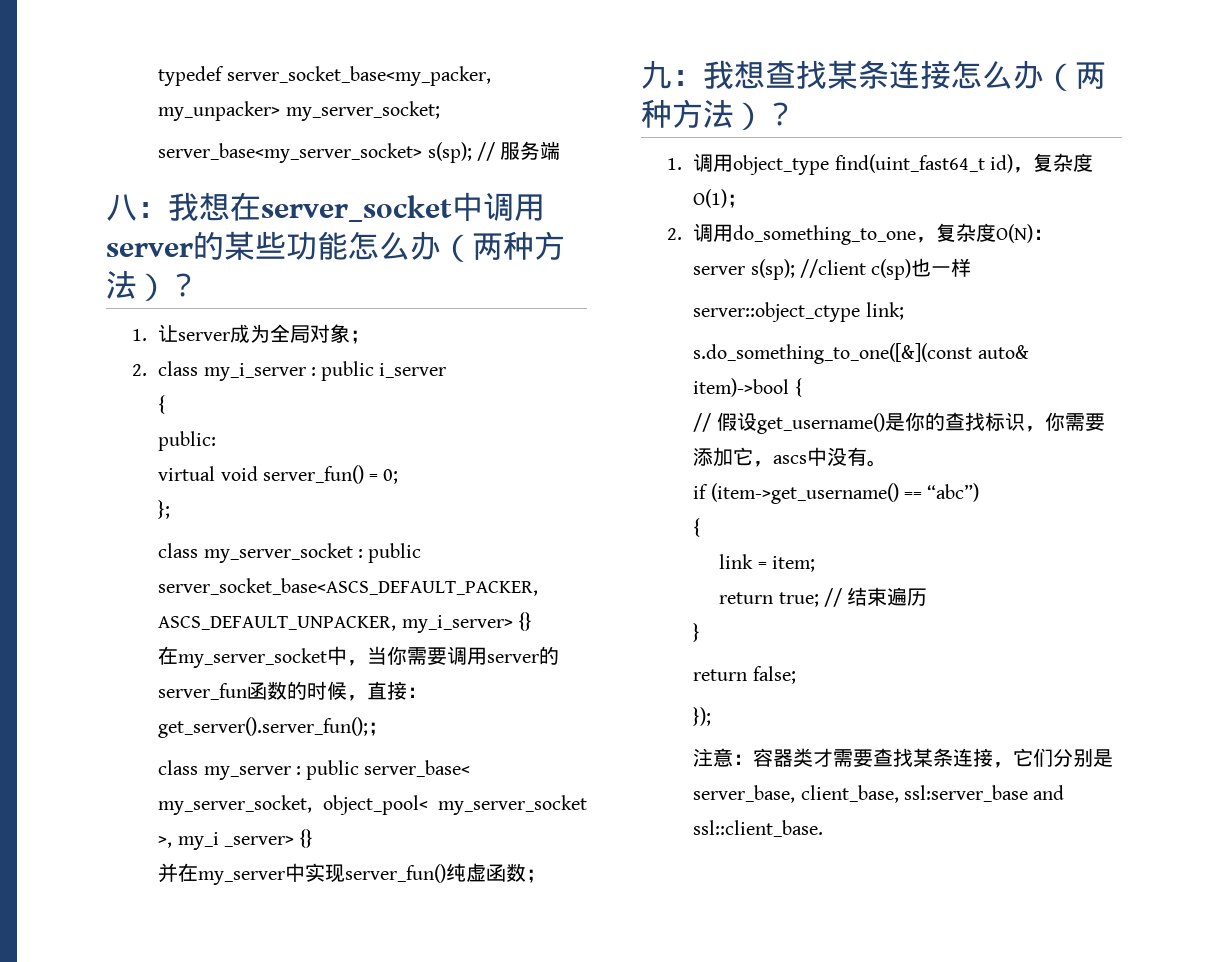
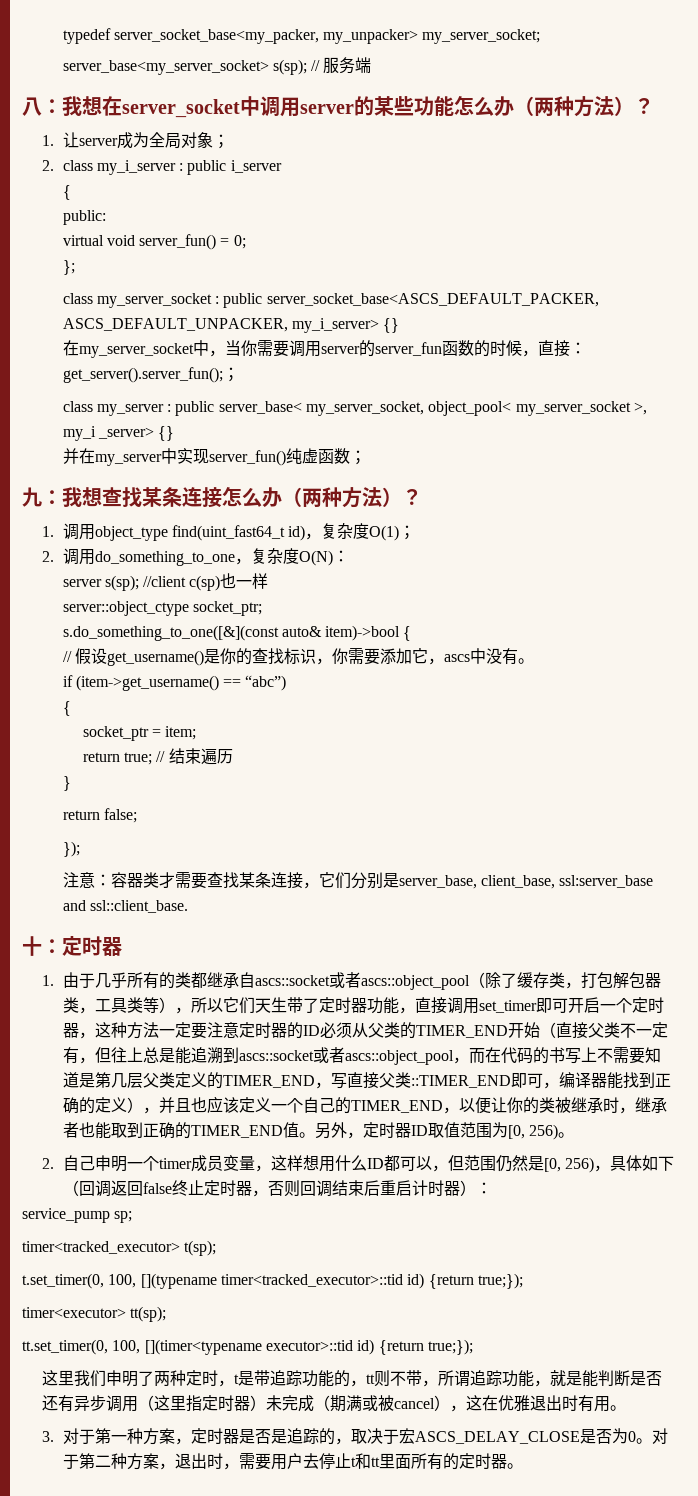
- server::object_ctype link;
+ server::object_ctype socket_ptr;
- link = item;
+ socket_ptr = item;
+ 十：定时器
+ 1.由于几乎所有的类都继承自ascs::socket或者ascs::object_pool（除了缓存类，打包解包器类，工具类等），所以它们天生带了定时器功能，直接调用set_timer即可开启一个定时器，这种方法一定要注意定时器的ID必须从父类的TIMER_END开始（直接父类不一定有，但往上总是能追溯到ascs::socket或者ascs::object_pool，而在代码的书写上不需要知道是第几层父类定义的TIMER_END，写直接父类::TIMER_END即可，编译器能找到正确的定义），并且也应该定义一个自己的TIMER_END，以便让你的类被继承时，继承者也能取到正确的TIMER_END值。另外，定时器ID取值范围为[0, 256)。
+ 2.自己申明一个timer成员变量，这样想用什么ID都可以，但范围仍然是[0, 256)，具体如下（回调返回false终止定时器，否则回调结束后重启计时器）：
+ service_pump sp;
+ timer<tracked_executor> t(sp);
+ t.set_timer(0, 100, [](typename timer<tracked_executor>::tid id) {return true;});
+ timer<executor> tt(sp);
+ tt.set_timer(0, 100, [](timer<typename executor>::tid id) {return true;});
+ 这里我们申明了两种定时，t是带追踪功能的，tt则不带，所谓追踪功能，就是能判断是否还有异步调用（这里指定时器）未完成（期满或被cancel），这在优雅退出时有用。
+ 3.对于第一种方案，定时器是否是追踪的，取决于宏ASCS_DELAY_CLOSE是否为0。对于第二种方案，退出时，需要用户去停止t和tt里面所有的定时器。

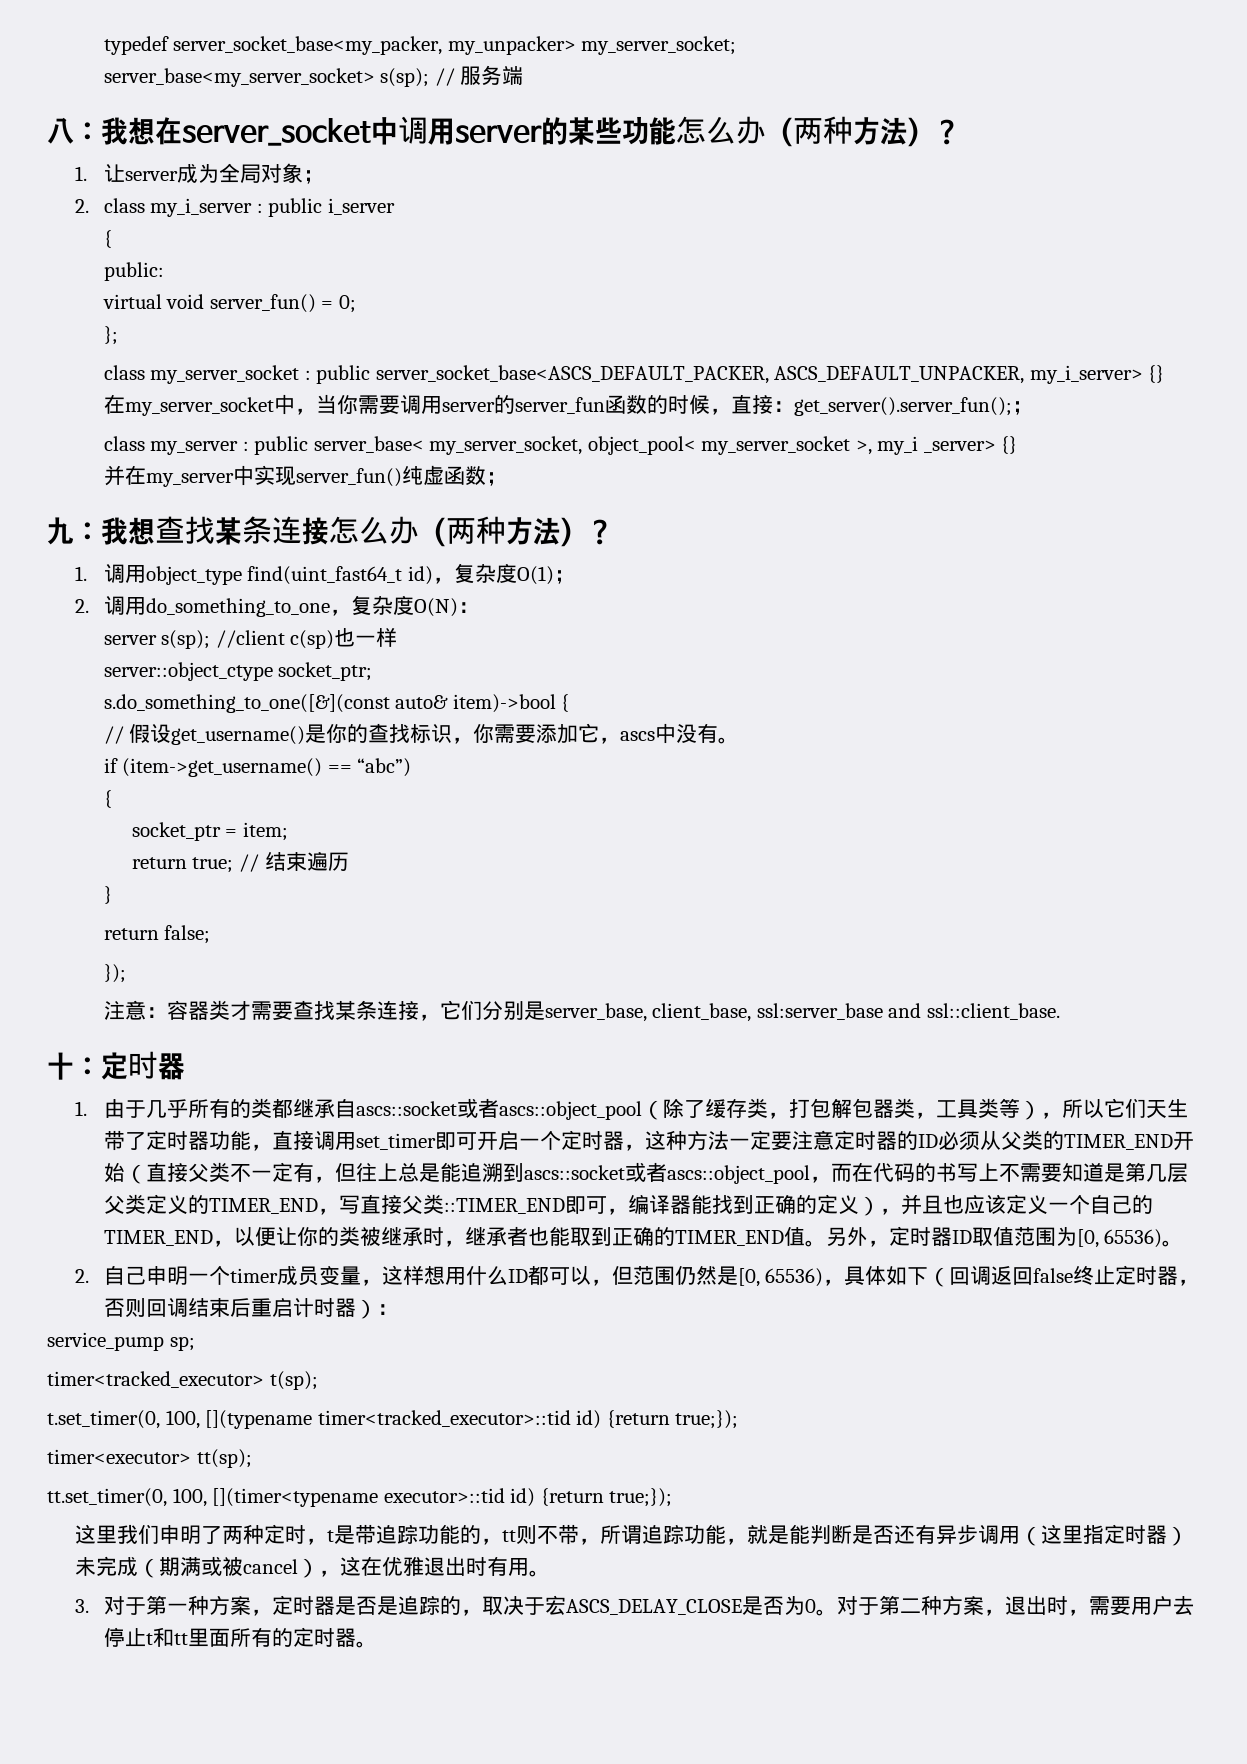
- 另外，定时器ID取值范围为[0, 256)。
+ 另外，定时器ID取值范围为[0, 65536)。
- 2.自己申明一个timer成员变量，这样想用什么ID都可以，但范围仍然是[0, 256)，具体如下（回调返回false终止定时器，否则回调结束后重启计时器）：
+ 2.自己申明一个timer成员变量，这样想用什么ID都可以，但范围仍然是[0, 65536)，具体如下（回调返回false终止定时器，否则回调结束后重启计时器）：

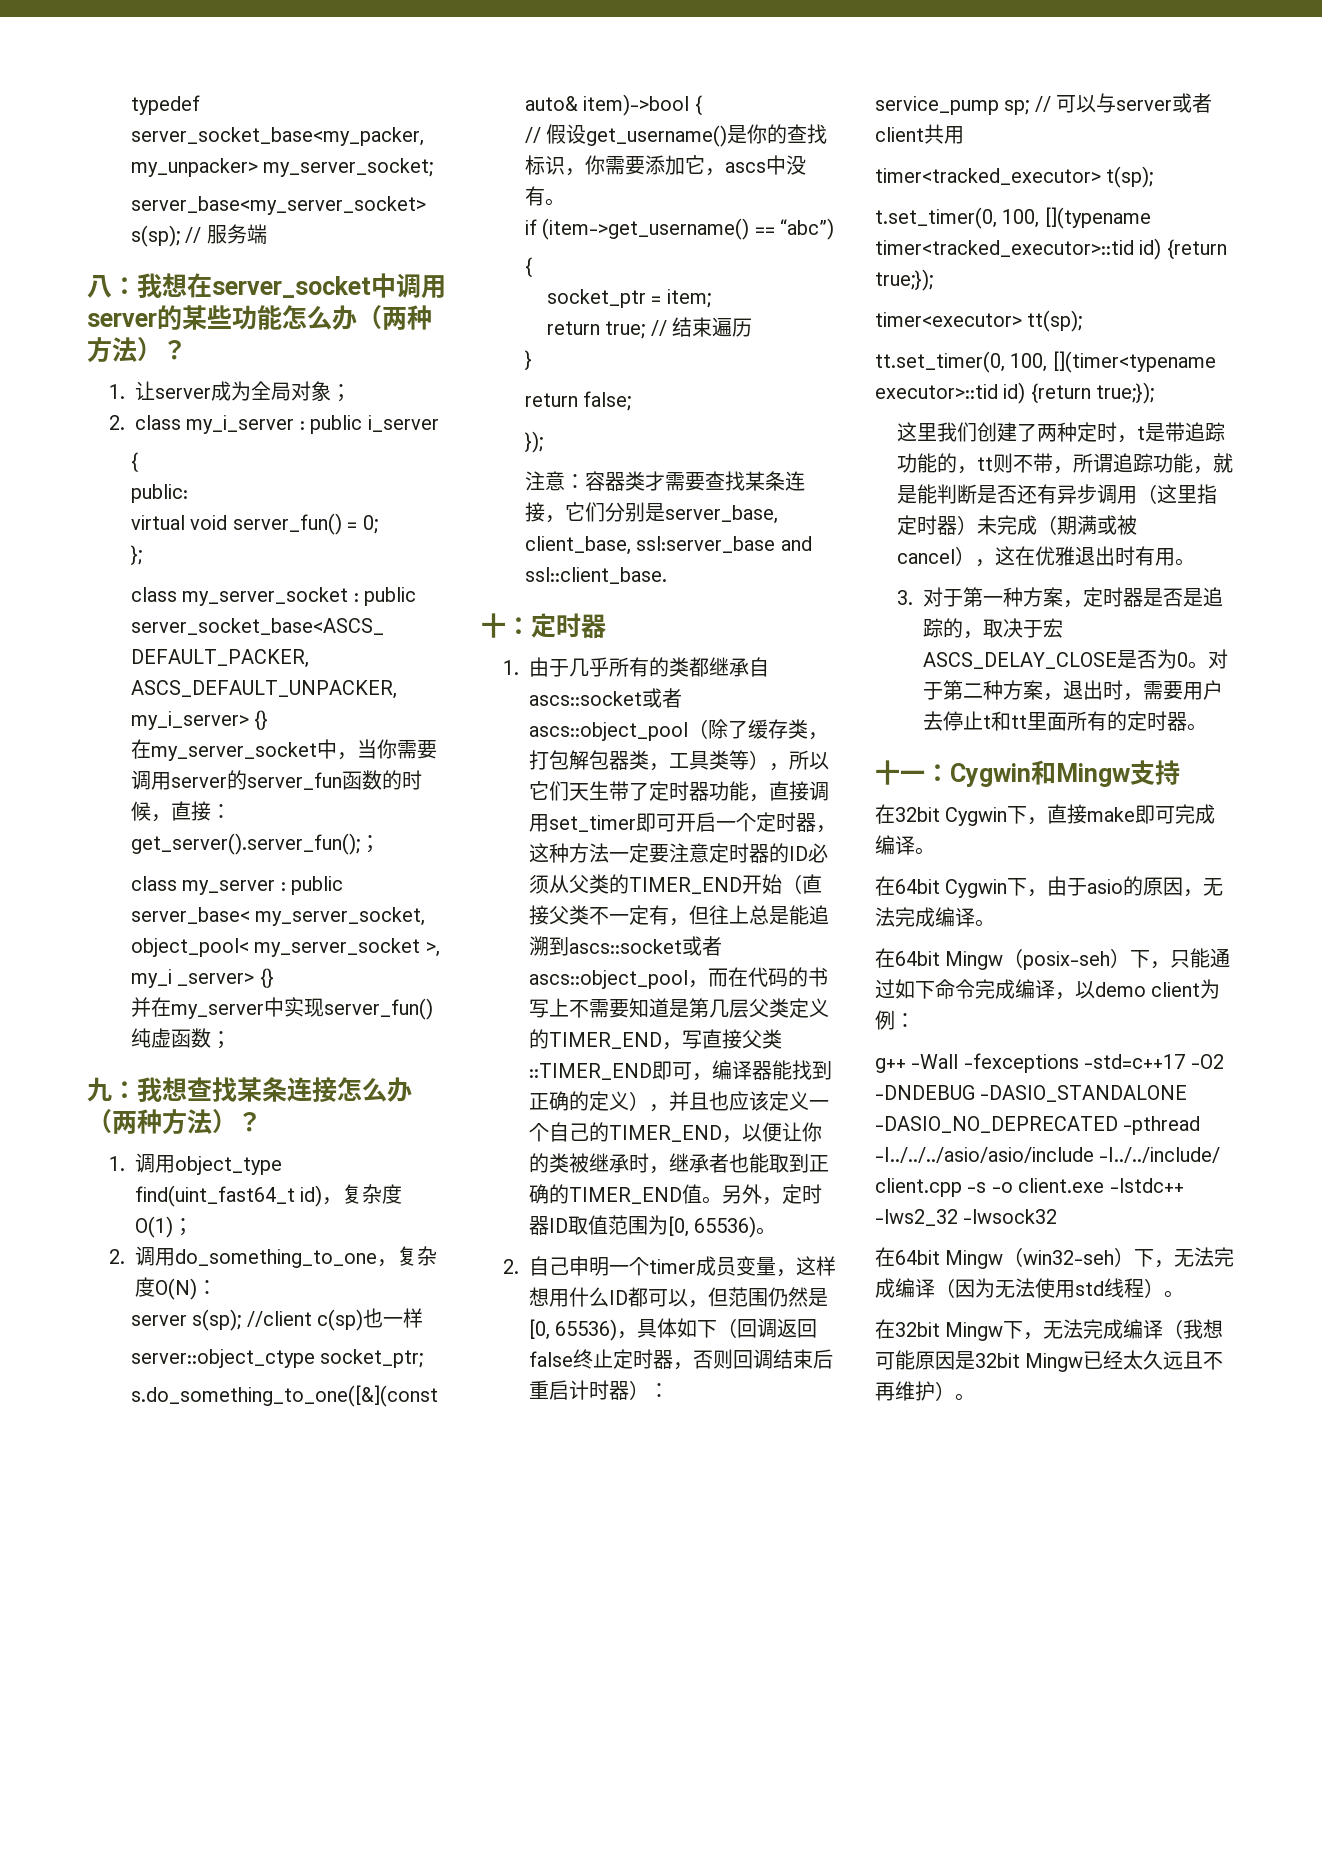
- service_pump sp;
+ service_pump sp; // 可以与server或者client共用
- 这里我们申明了两种定时，t是带追踪功能的，tt则不带，所谓追踪功能，就是能判断是否还有异步调用（这里指定时器）未完成（期满或被cancel），这在优雅退出时有用。
+ 这里我们创建了两种定时，t是带追踪功能的，tt则不带，所谓追踪功能，就是能判断是否还有异步调用（这里指定时器）未完成（期满或被cancel），这在优雅退出时有用。
+ 十一：Cygwin和Mingw支持
+ 在32bit Cygwin下，直接make即可完成编译。
+ 在64bit Cygwin下，由于asio的原因，无法完成编译。
+ 在64bit Mingw（posix-seh）下，只能通过如下命令完成编译，以demo client为例：
+ g++ -Wall -fexceptions -std=c++17 -O2 -DNDEBUG -DASIO_STANDALONE -DASIO_NO_DEPRECATED -pthread -I../../../asio/asio/include -I../../include/ client.cpp -s -o client.exe -lstdc++ -lws2_32 -lwsock32
+ 在64bit Mingw（win32-seh）下，无法完成编译（因为无法使用std线程）。
+ 在32bit Mingw下，无法完成编译（我想可能原因是32bit Mingw已经太久远且不再维护）。

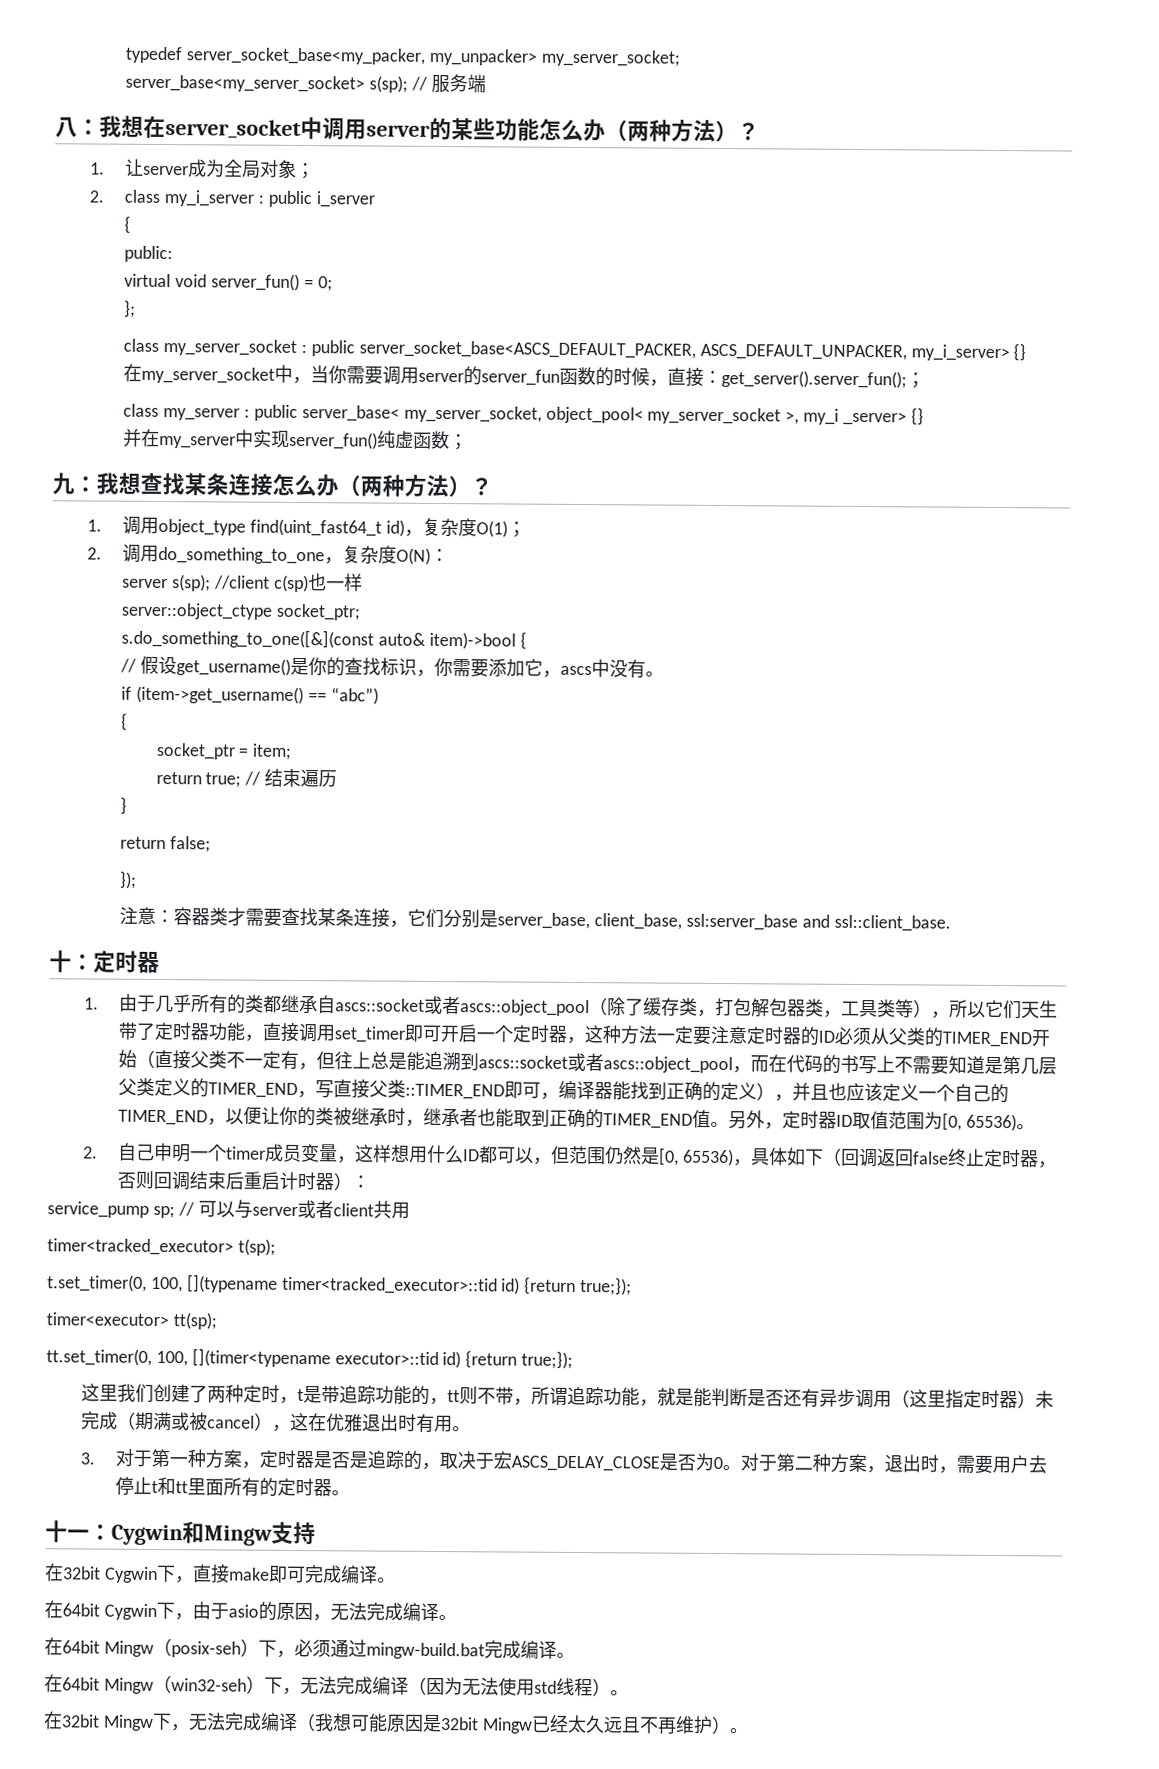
- 在64bit Mingw（posix-seh）下，只能通过如下命令完成编译，以demo client为例：
- g++ -Wall -fexceptions -std=c++17 -O2 -DNDEBUG -DASIO_STANDALONE -DASIO_NO_DEPRECATED -pthread -I../../../asio/asio/include -I../../include/ client.cpp -s -o client.exe -lstdc++ -lws2_32 -lwsock32
+ 在64bit Mingw（posix-seh）下，必须通过mingw-build.bat完成编译。

